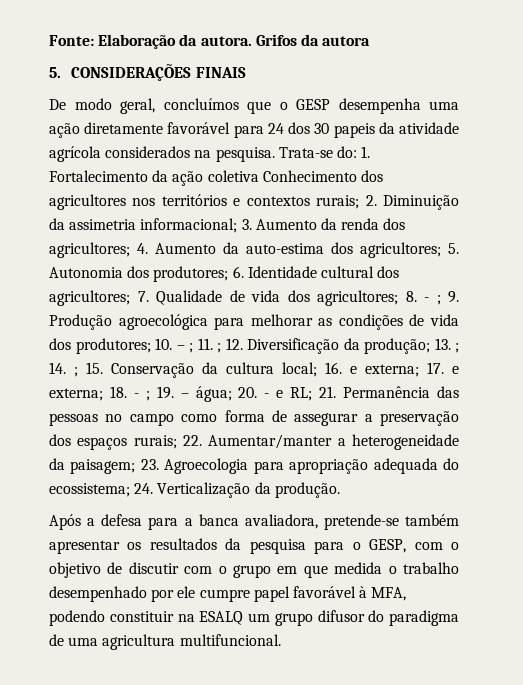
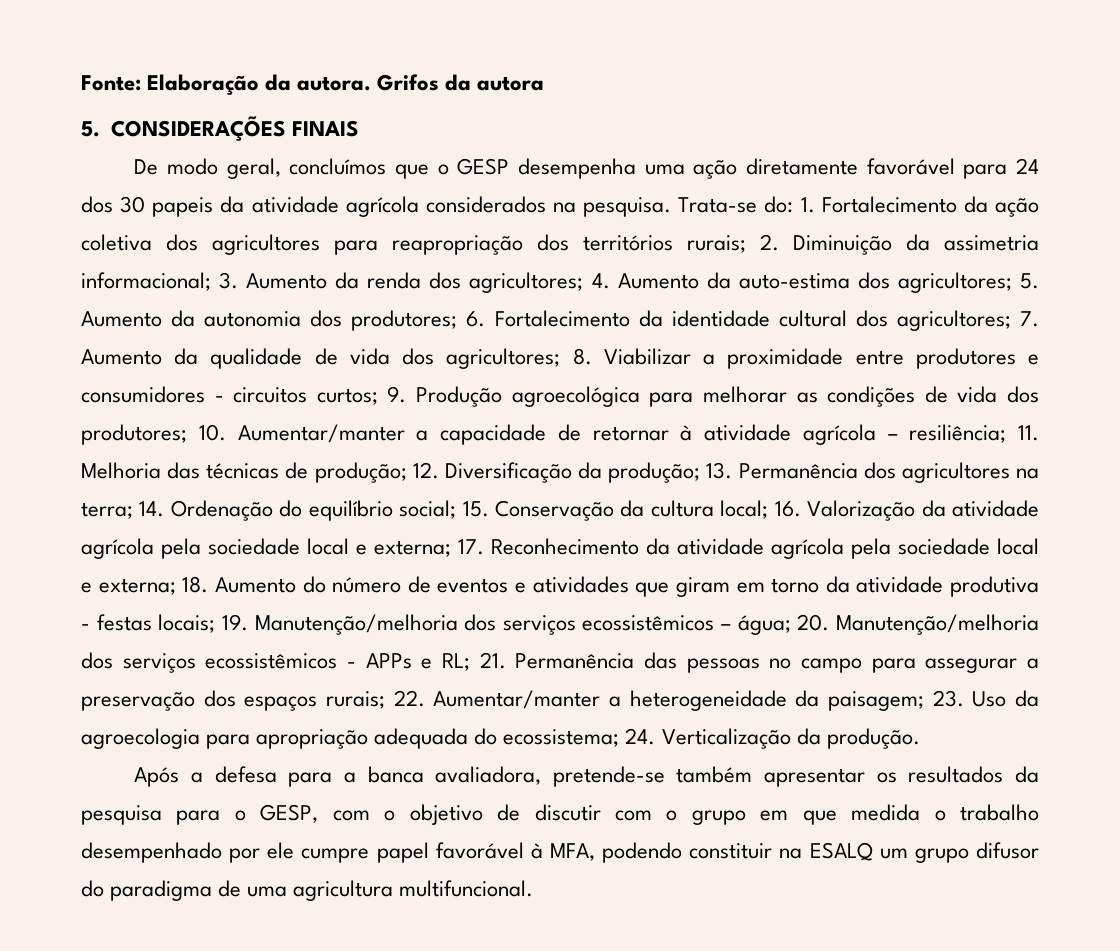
- 1. Fortalecimento da ação coletiva Conhecimento dos agricultores nos territórios e contextos rurais;
+ 1. Fortalecimento da ação coletiva dos agricultores para reapropriação dos territórios rurais;
- 5. Autonomia dos produtores; 6. Identidade cultural dos agricultores;
+ 5. Aumento da autonomia dos produtores; 6. Fortalecimento da identidade cultural dos agricultores;
- 7. Qualidade de vida dos agricultores;
+ 7. Aumento da qualidade de vida dos agricultores;
- 8. - ;
+ 8. Viabilizar a proximidade entre produtores e consumidores - circuitos curtos;
- 10. – ; 11. ;
+ 10. Aumentar/manter a capacidade de retornar à atividade agrícola – resiliência; 11. Melhoria das técnicas de produção;
- 13. ; 14. ;
+ 13. Permanência dos agricultores na terra; 14. Ordenação do equilíbrio social;
- 16. e externa; 17. e externa; 18. - ; 19. – água; 20. - e RL;
+ 16. Valorização da atividade agrícola pela sociedade local e externa; 17. Reconhecimento da atividade agrícola pela sociedade local e externa; 18. Aumento do número de eventos e atividades que giram em torno da atividade produtiva - festas locais; 19. Manutenção/melhoria dos serviços ecossistêmicos – água; 20. Manutenção/melhoria dos serviços ecossistêmicos - APPs e RL;
- 21. Permanência das pessoas no campo como forma de assegurar a preservação dos espaços rurais;
+ 21. Permanência das pessoas no campo para assegurar a preservação dos espaços rurais;
- 23. Agroecologia para apropriação adequada do ecossistema;
+ 23. Uso da agroecologia para apropriação adequada do ecossistema;

